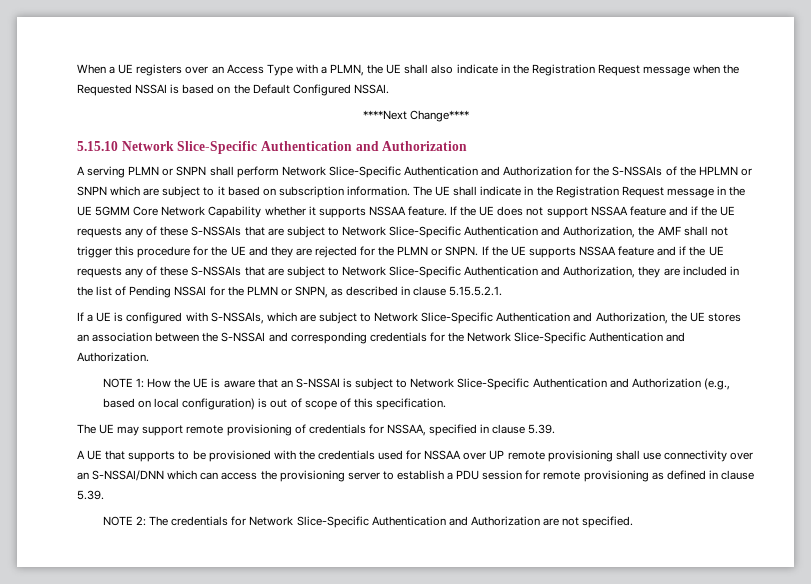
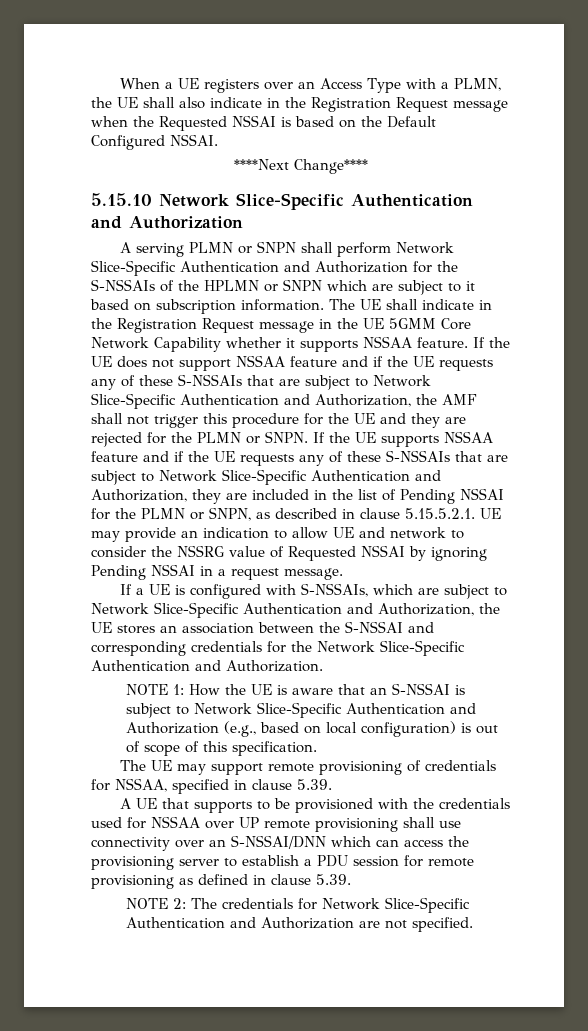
- If the UE supports NSSAA feature and if the UE requests any of these S-NSSAIs that are subject to Network Slice-Specific Authentication and Authorization, they are included in the list of Pending NSSAI for the PLMN or SNPN, as described in clause 5.15.5.2.1.
+ If the UE supports NSSAA feature and if the UE requests any of these S-NSSAIs that are subject to Network Slice-Specific Authentication and Authorization, they are included in the list of Pending NSSAI for the PLMN or SNPN, as described in clause 5.15.5.2.1. UE may provide an indication to allow UE and network to consider the NSSRG value of Requested NSSAI by ignoring Pending NSSAI in a request message.

